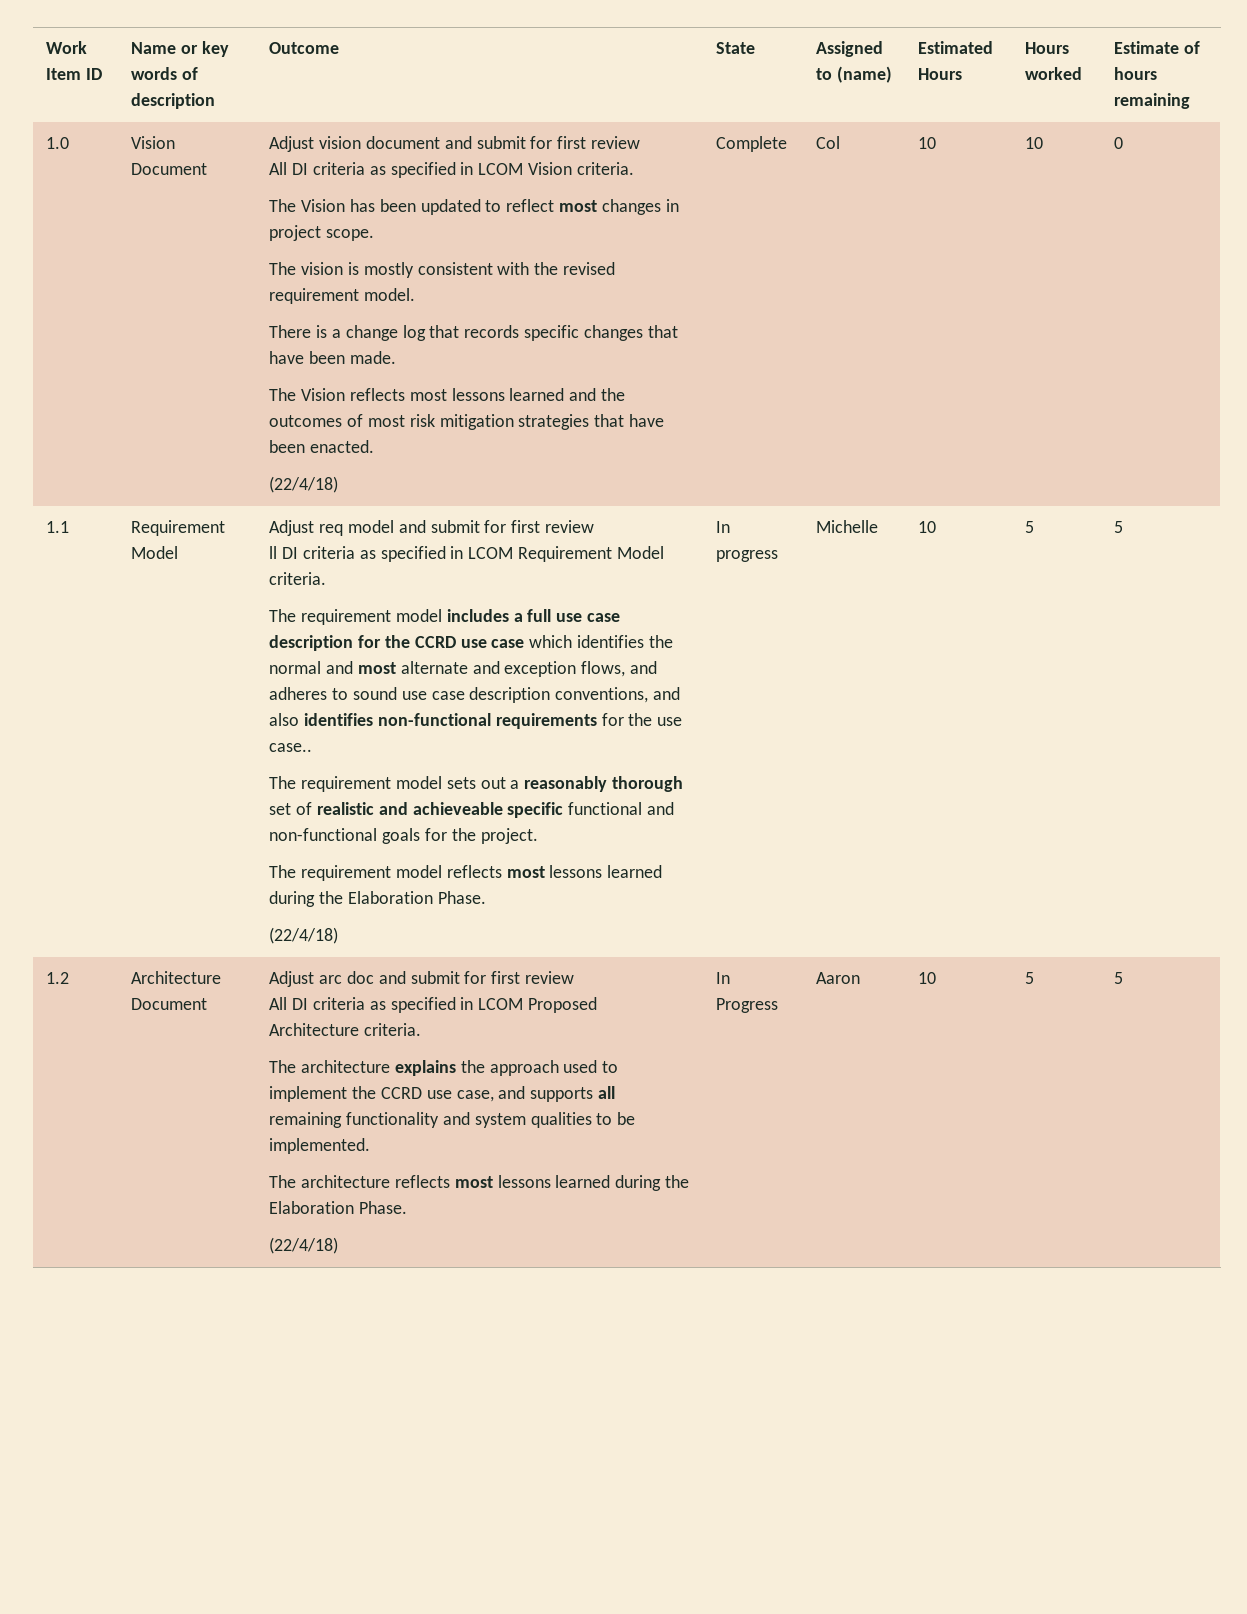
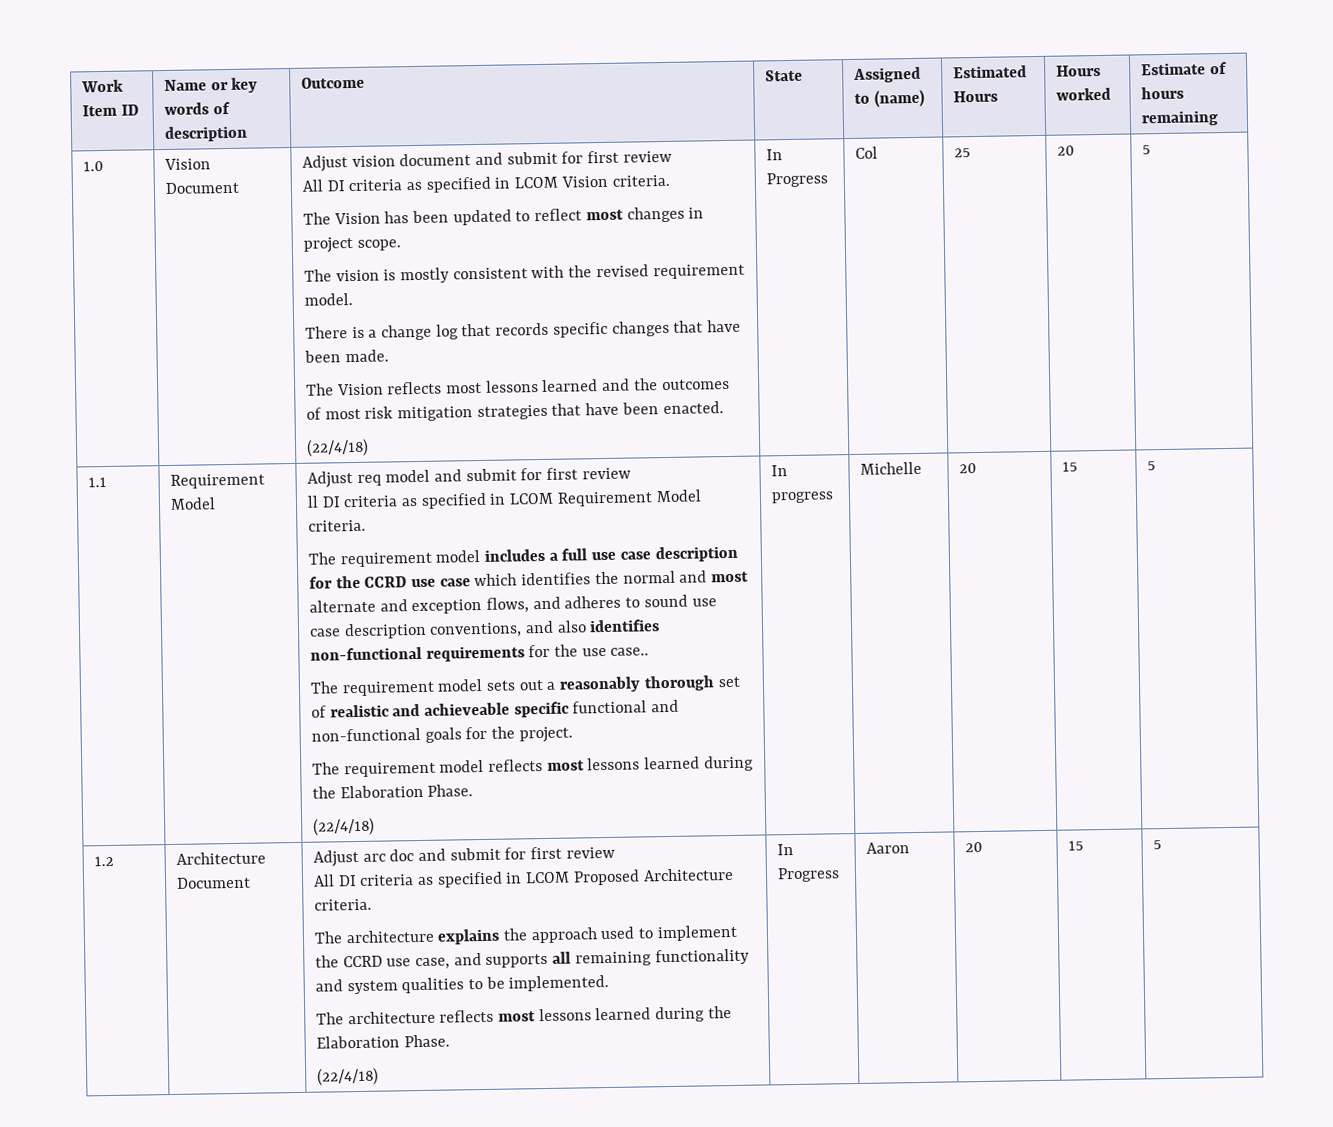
  The Vision reflects most lessons learned and the outcomes of most risk mitigation strategies that have been enacted.
- (22/4/18) | Complete
+ (22/4/18) | In Progress
- 10 | 10 | 0
+ 25 | 20 | 5
- Michelle | 10 | 5
+ Michelle | 20 | 15
- Aaron | 10 | 5 | 5
+ Aaron | 20 | 15 | 5

